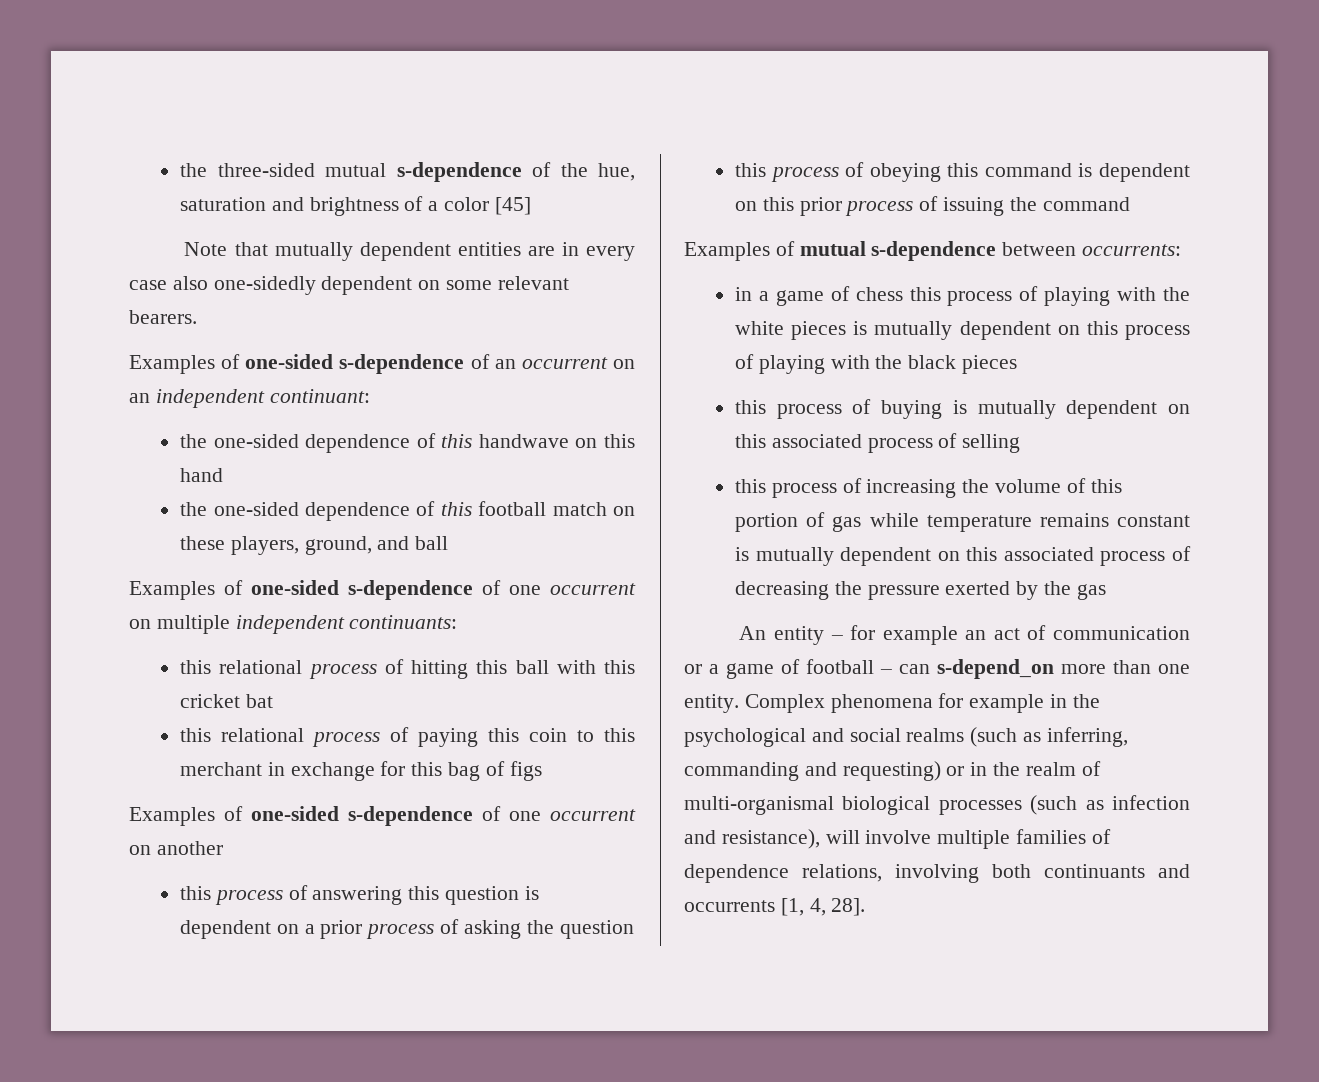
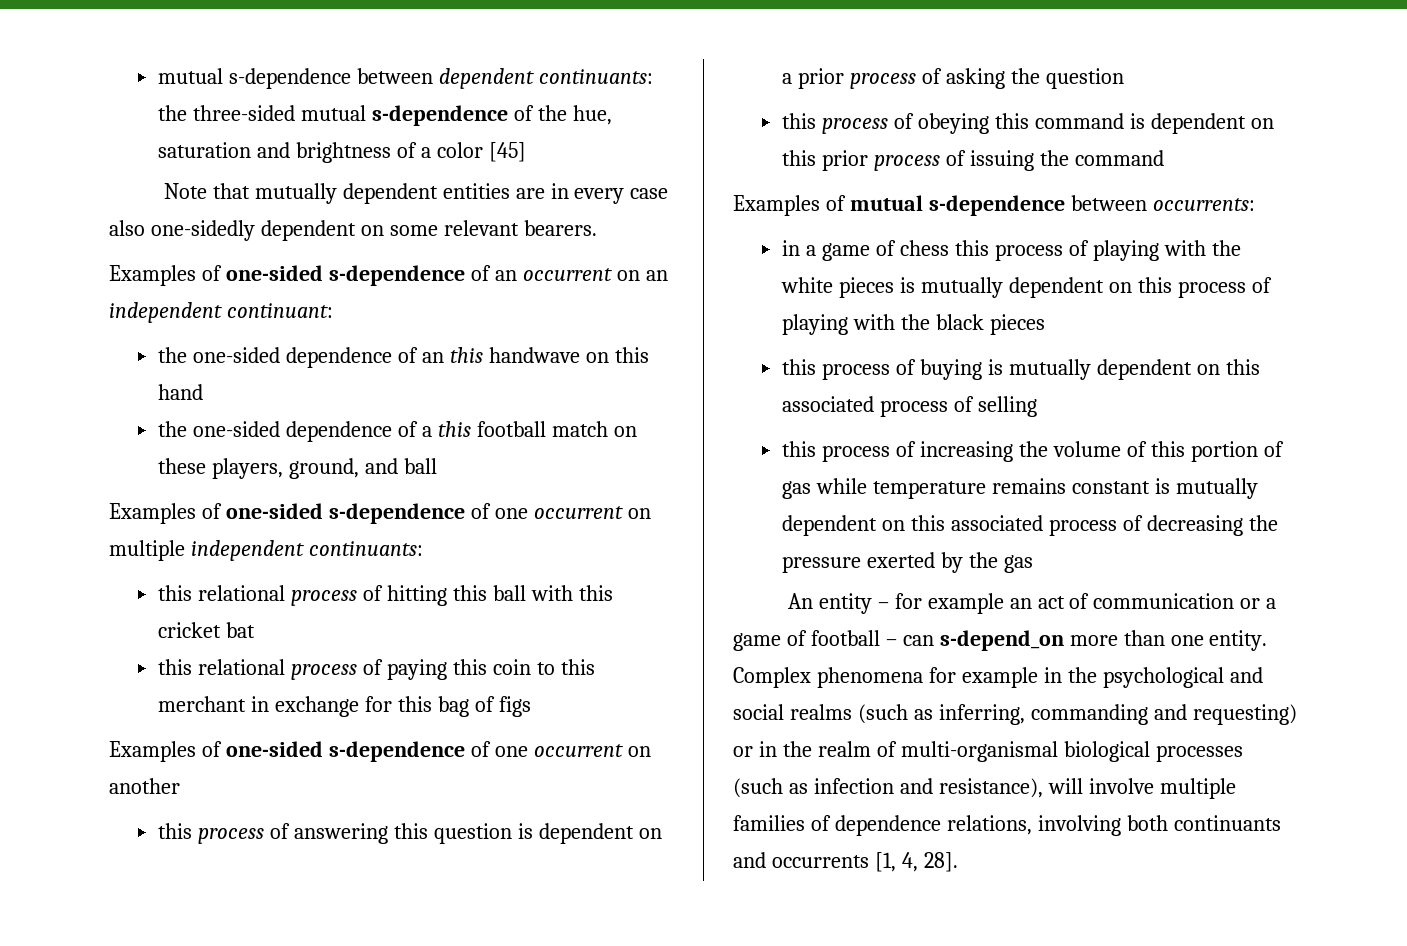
- the three-sided mutual s-dependence of the hue, saturation and brightness of a color [45]
+ mutual s-dependence between dependent continuants: the three-sided mutual s-dependence of the hue, saturation and brightness of a color [45]
- the one-sided dependence of this handwave on this hand
+ the one-sided dependence of an this handwave on this hand
- the one-sided dependence of this football match on these players, ground, and ball
+ the one-sided dependence of a this football match on these players, ground, and ball

